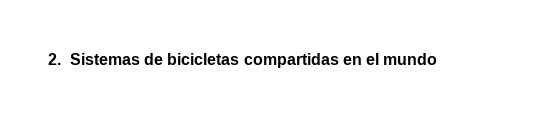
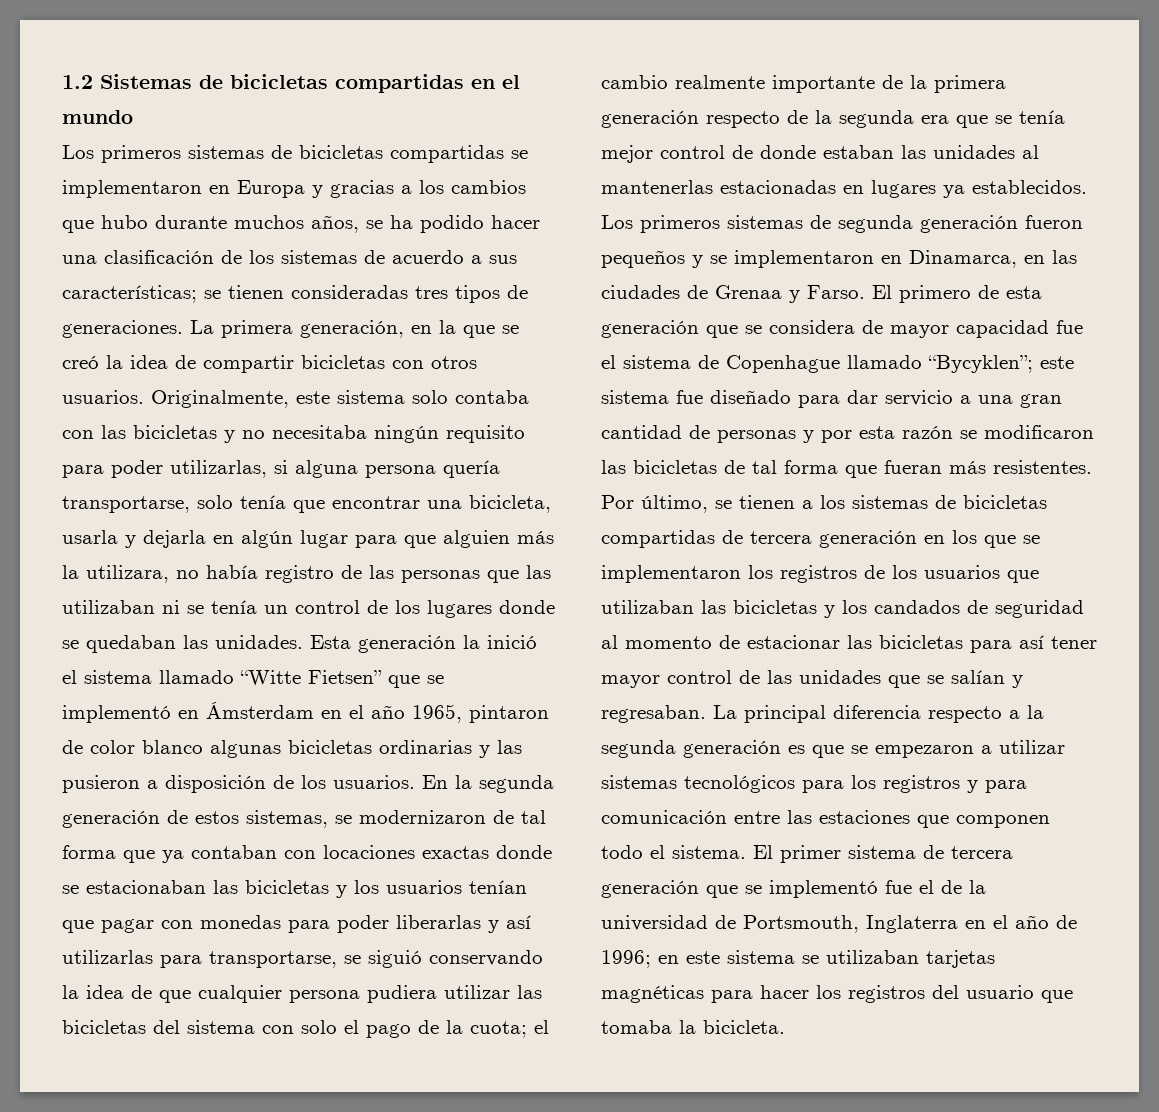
- 2. Sistemas de bicicletas compartidas en el mundo
+ 1.2 Sistemas de bicicletas compartidas en el mundo
+ Los primeros sistemas de bicicletas compartidas se implementaron en Europa y gracias a los cambios que hubo durante muchos años, se ha podido hacer una clasificación de los sistemas de acuerdo a sus características; se tienen consideradas tres tipos de generaciones. La primera generación, en la que se creó la idea de compartir bicicletas con otros usuarios. Originalmente, este sistema solo contaba con las bicicletas y no necesitaba ningún requisito para poder utilizarlas, si alguna persona quería transportarse, solo tenía que encontrar una bicicleta, usarla y dejarla en algún lugar para que alguien más la utilizara, no había registro de las personas que las utilizaban ni se tenía un control de los lugares donde se quedaban las unidades. Esta generación la inició el sistema llamado “Witte Fietsen” que se implementó en Ámsterdam en el año 1965, pintaron de color blanco algunas bicicletas ordinarias y las pusieron a disposición de los usuarios. En la segunda generación de estos sistemas, se modernizaron de tal forma que ya contaban con locaciones exactas donde se estacionaban las bicicletas y los usuarios tenían que pagar con monedas para poder liberarlas y así utilizarlas para transportarse, se siguió conservando la idea de que cualquier persona pudiera utilizar las bicicletas del sistema con solo el pago de la cuota; el cambio realmente importante de la primera generación respecto de la segunda era que se tenía mejor control de donde estaban las unidades al mantenerlas estacionadas en lugares ya establecidos. Los primeros sistemas de segunda generación fueron pequeños y se implementaron en Dinamarca, en las ciudades de Grenaa y Farso. El primero de esta generación que se considera de mayor capacidad fue el sistema de Copenhague llamado “Bycyklen”; este sistema fue diseñado para dar servicio a una gran cantidad de personas y por esta razón se modificaron las bicicletas de tal forma que fueran más resistentes. Por último, se tienen a los sistemas de bicicletas compartidas de tercera generación en los que se implementaron los registros de los usuarios que utilizaban las bicicletas y los candados de seguridad al momento de estacionar las bicicletas para así tener mayor control de las unidades que se salían y regresaban. La principal diferencia respecto a la segunda generación es que se empezaron a utilizar sistemas tecnológicos para los registros y para comunicación entre las estaciones que componen todo el sistema. El primer sistema de tercera generación que se implementó fue el de la universidad de Portsmouth, Inglaterra en el año de 1996; en este sistema se utilizaban tarjetas magnéticas para hacer los registros del usuario que tomaba la bicicleta.

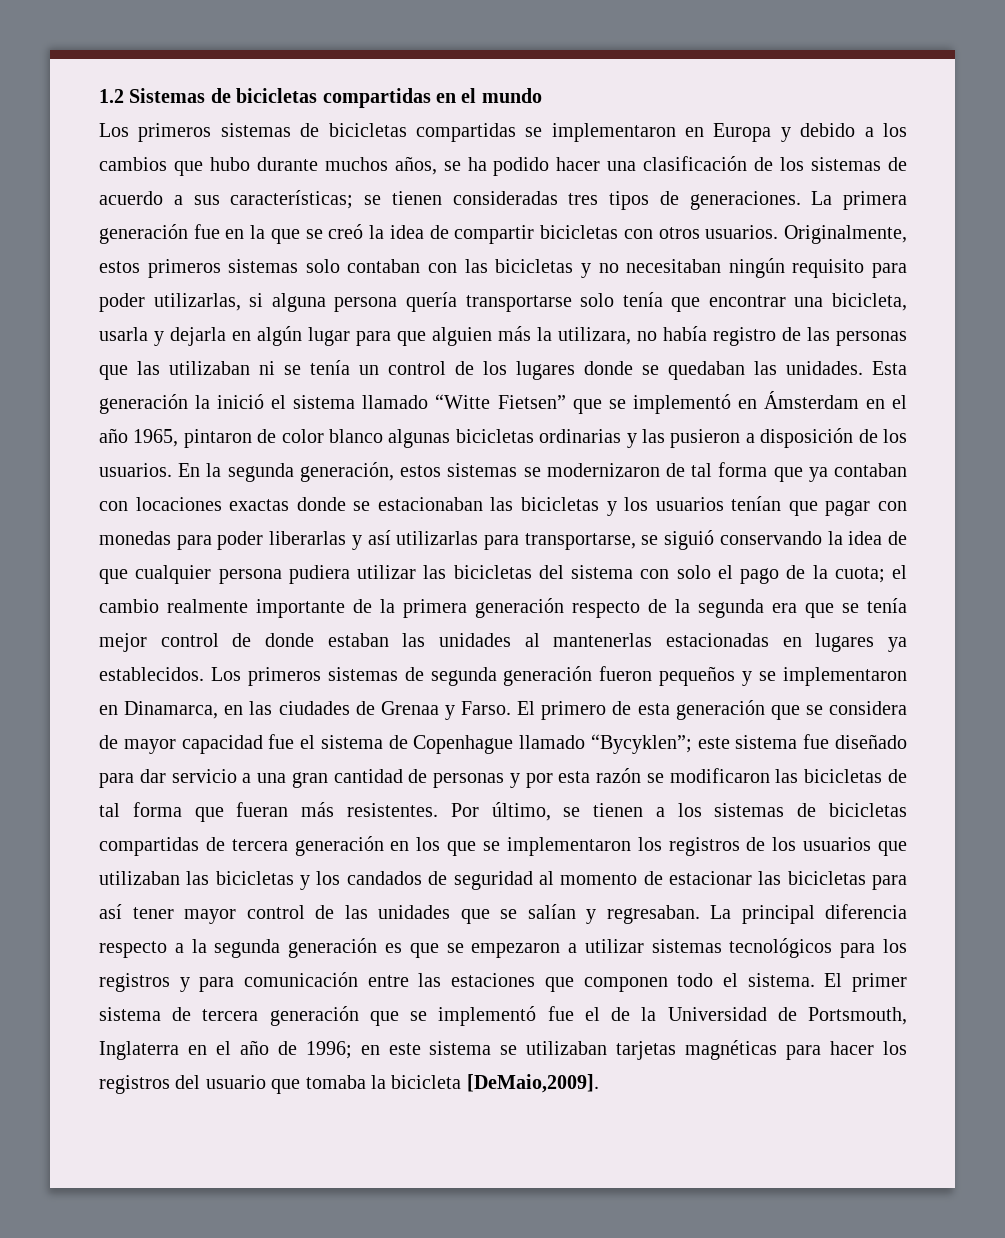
- Los primeros sistemas de bicicletas compartidas se implementaron en Europa y gracias a los cambios que hubo durante muchos años, se ha podido hacer una clasificación de los sistemas de acuerdo a sus características; se tienen consideradas tres tipos de generaciones.
+ Los primeros sistemas de bicicletas compartidas se implementaron en Europa y debido a los cambios que hubo durante muchos años, se ha podido hacer una clasificación de los sistemas de acuerdo a sus características; se tienen consideradas tres tipos de generaciones.
- La primera generación, en la que se creó la idea de compartir bicicletas con otros usuarios.
+ La primera generación fue en la que se creó la idea de compartir bicicletas con otros usuarios.
- Originalmente, este sistema solo contaba con las bicicletas y no necesitaba ningún requisito para poder utilizarlas, si alguna persona quería transportarse, solo tenía que encontrar una bicicleta, usarla y dejarla en algún lugar para que alguien más la utilizara, no había registro de las personas que las utilizaban ni se tenía un control de los lugares donde se quedaban las unidades.
+ Originalmente, estos primeros sistemas solo contaban con las bicicletas y no necesitaban ningún requisito para poder utilizarlas, si alguna persona quería transportarse solo tenía que encontrar una bicicleta, usarla y dejarla en algún lugar para que alguien más la utilizara, no había registro de las personas que las utilizaban ni se tenía un control de los lugares donde se quedaban las unidades.
- En la segunda generación de estos sistemas, se modernizaron de tal forma que ya contaban con locaciones exactas donde se estacionaban las bicicletas y los usuarios tenían que pagar con monedas para poder liberarlas y así utilizarlas para transportarse, se siguió conservando la idea de que cualquier persona pudiera utilizar las bicicletas del sistema con solo el pago de la cuota;
+ En la segunda generación, estos sistemas se modernizaron de tal forma que ya contaban con locaciones exactas donde se estacionaban las bicicletas y los usuarios tenían que pagar con monedas para poder liberarlas y así utilizarlas para transportarse, se siguió conservando la idea de que cualquier persona pudiera utilizar las bicicletas del sistema con solo el pago de la cuota;
- El primer sistema de tercera generación que se implementó fue el de la universidad de Portsmouth, Inglaterra en el año de 1996; en este sistema se utilizaban tarjetas magnéticas para hacer los registros del usuario que tomaba la bicicleta.
+ El primer sistema de tercera generación que se implementó fue el de la Universidad de Portsmouth, Inglaterra en el año de 1996; en este sistema se utilizaban tarjetas magnéticas para hacer los registros del usuario que tomaba la bicicleta [DeMaio,2009].

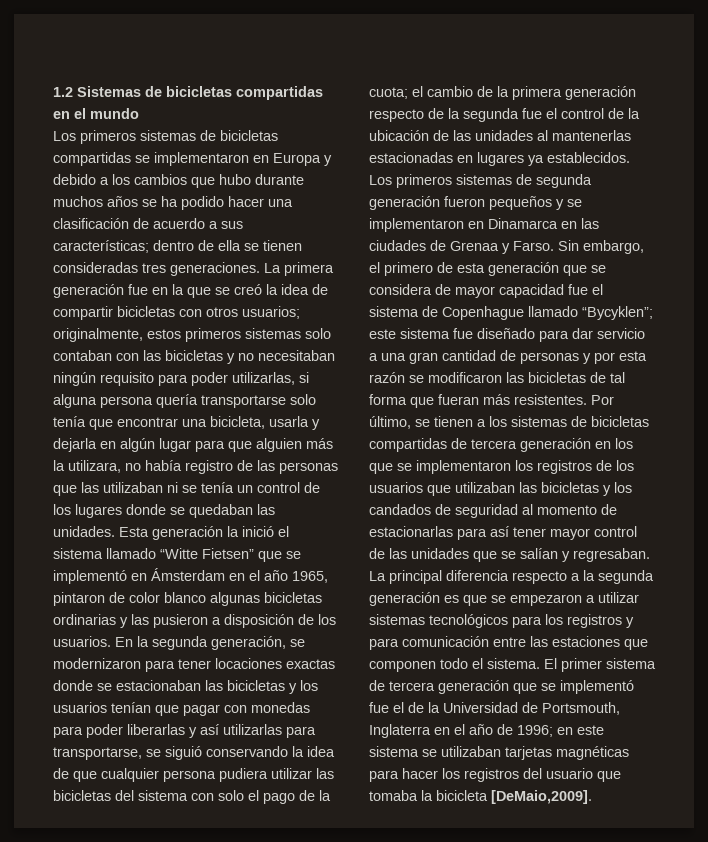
- Los primeros sistemas de bicicletas compartidas se implementaron en Europa y debido a los cambios que hubo durante muchos años, se ha podido hacer una clasificación de los sistemas de acuerdo a sus características; se tienen consideradas tres tipos de generaciones.
+ Los primeros sistemas de bicicletas compartidas se implementaron en Europa y debido a los cambios que hubo durante muchos años se ha podido hacer una clasificación de acuerdo a sus características; dentro de ella se tienen consideradas tres generaciones.
- La primera generación fue en la que se creó la idea de compartir bicicletas con otros usuarios. Originalmente, estos primeros sistemas solo contaban con las bicicletas y no necesitaban ningún requisito para poder utilizarlas, si alguna persona quería transportarse solo tenía que encontrar una bicicleta, usarla y dejarla en algún lugar para que alguien más la utilizara, no había registro de las personas que las utilizaban ni se tenía un control de los lugares donde se quedaban las unidades.
+ La primera generación fue en la que se creó la idea de compartir bicicletas con otros usuarios; originalmente, estos primeros sistemas solo contaban con las bicicletas y no necesitaban ningún requisito para poder utilizarlas, si alguna persona quería transportarse solo tenía que encontrar una bicicleta, usarla y dejarla en algún lugar para que alguien más la utilizara, no había registro de las personas que las utilizaban ni se tenía un control de los lugares donde se quedaban las unidades.
- En la segunda generación, estos sistemas se modernizaron de tal forma que ya contaban con locaciones exactas donde se estacionaban las bicicletas y los usuarios tenían que pagar con monedas para poder liberarlas y así utilizarlas para transportarse, se siguió conservando la idea de que cualquier persona pudiera utilizar las bicicletas del sistema con solo el pago de la cuota;
+ En la segunda generación, se modernizaron para tener locaciones exactas donde se estacionaban las bicicletas y los usuarios tenían que pagar con monedas para poder liberarlas y así utilizarlas para transportarse, se siguió conservando la idea de que cualquier persona pudiera utilizar las bicicletas del sistema con solo el pago de la cuota;
- el cambio realmente importante de la primera generación respecto de la segunda era que se tenía mejor control de donde estaban las unidades al mantenerlas estacionadas en lugares ya establecidos.
+ el cambio de la primera generación respecto de la segunda fue el control de la ubicación de las unidades al mantenerlas estacionadas en lugares ya establecidos.
- Los primeros sistemas de segunda generación fueron pequeños y se implementaron en Dinamarca, en las ciudades de Grenaa y Farso.
+ Los primeros sistemas de segunda generación fueron pequeños y se implementaron en Dinamarca en las ciudades de Grenaa y Farso.
- El primero de esta generación que se considera de mayor capacidad fue el sistema de Copenhague llamado “Bycyklen”; este sistema fue diseñado para dar servicio a una gran cantidad de personas y por esta razón se modificaron las bicicletas de tal forma que fueran más resistentes.
+ Sin embargo, el primero de esta generación que se considera de mayor capacidad fue el sistema de Copenhague llamado “Bycyklen”; este sistema fue diseñado para dar servicio a una gran cantidad de personas y por esta razón se modificaron las bicicletas de tal forma que fueran más resistentes.
- Por último, se tienen a los sistemas de bicicletas compartidas de tercera generación en los que se implementaron los registros de los usuarios que utilizaban las bicicletas y los candados de seguridad al momento de estacionar las bicicletas para así tener mayor control de las unidades que se salían y regresaban.
+ Por último, se tienen a los sistemas de bicicletas compartidas de tercera generación en los que se implementaron los registros de los usuarios que utilizaban las bicicletas y los candados de seguridad al momento de estacionarlas para así tener mayor control de las unidades que se salían y regresaban.

